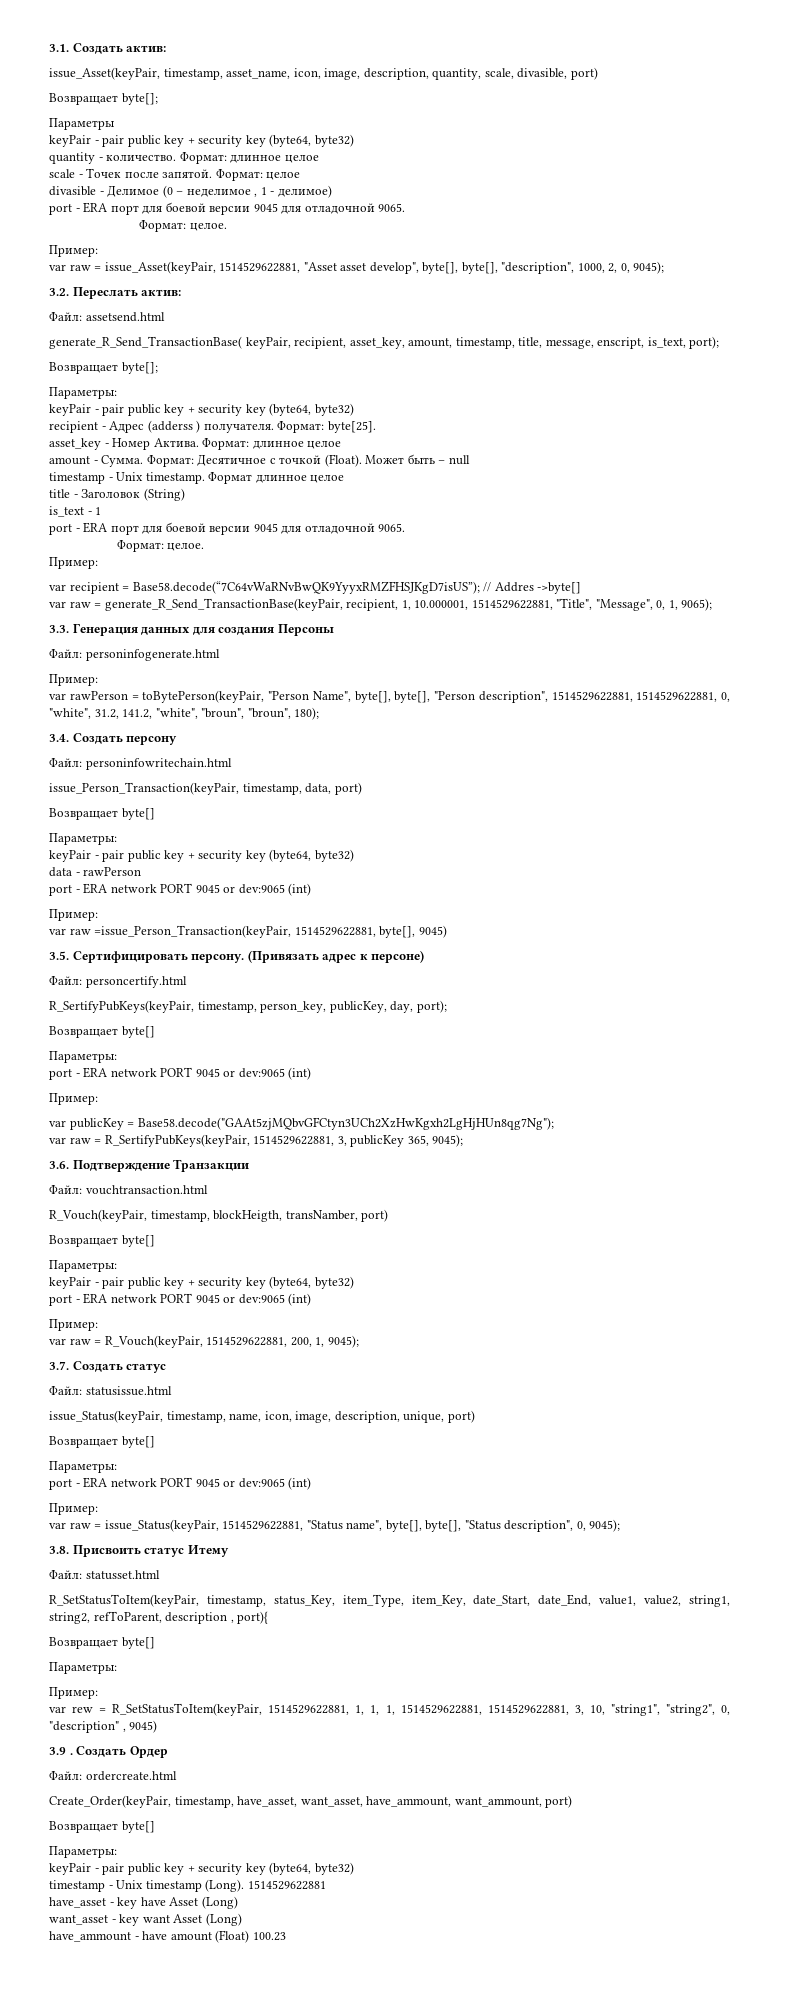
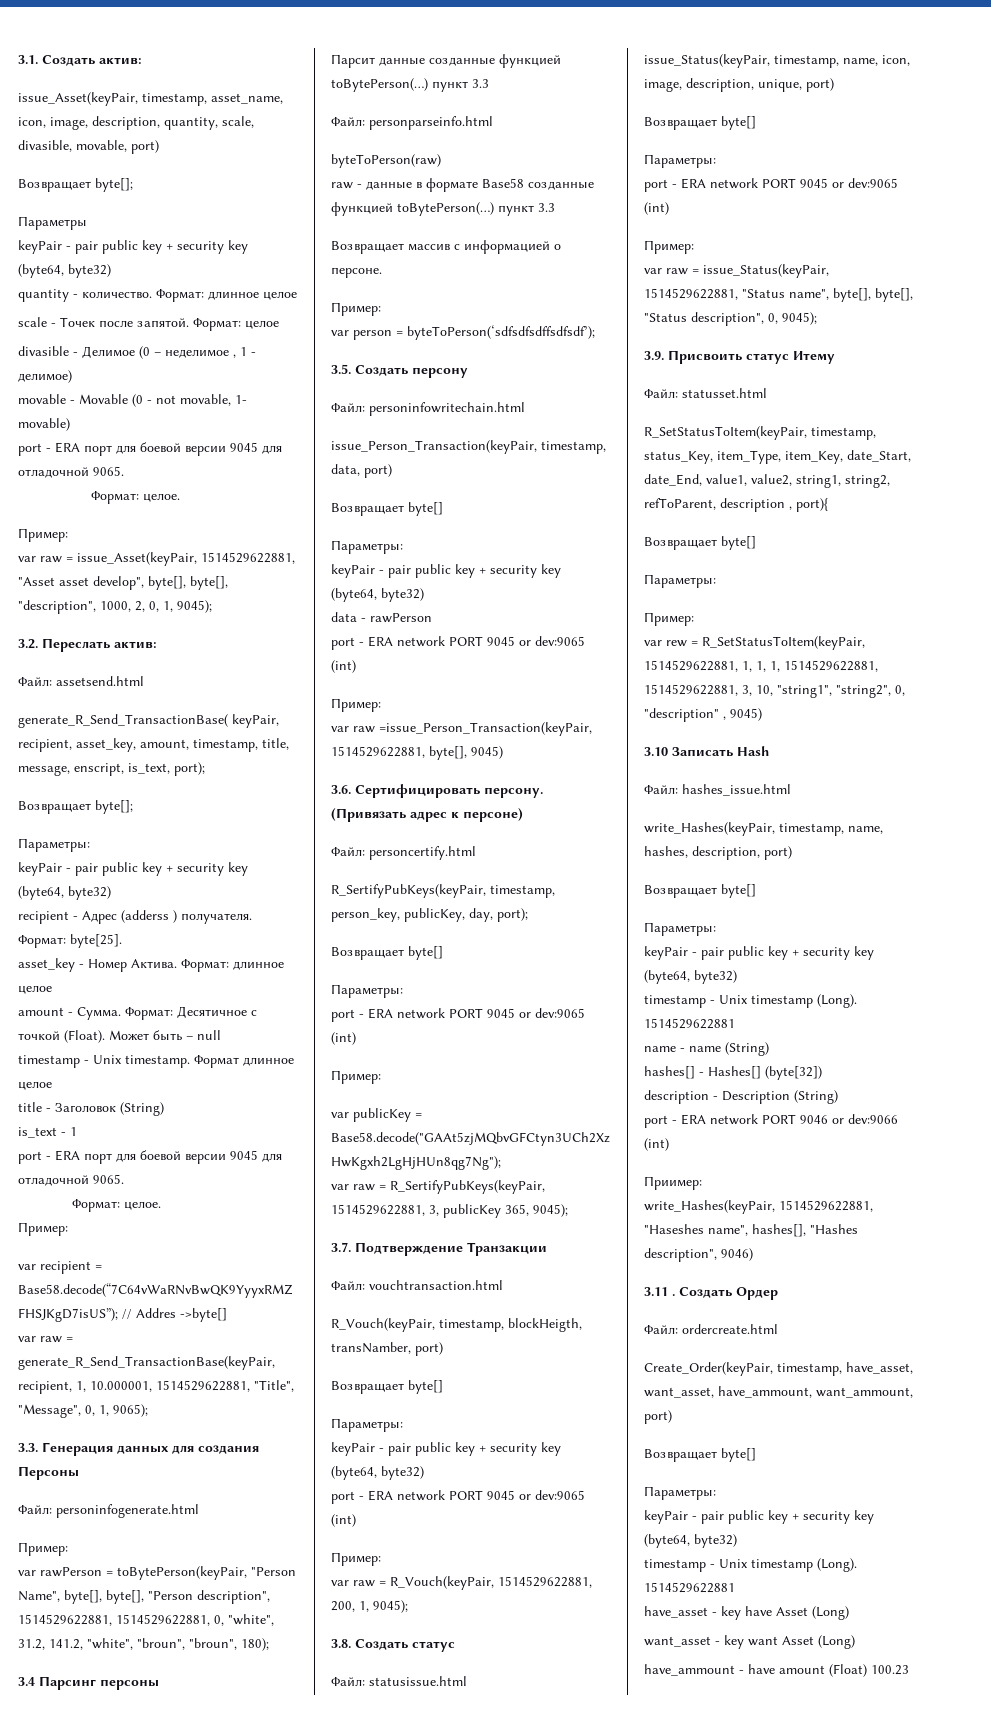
- issue_Asset(keyPair, timestamp, asset_name, icon, image, description, quantity, scale, divasible, port)
+ issue_Asset(keyPair, timestamp, asset_name, icon, image, description, quantity, scale, divasible, movable, port)
+ movable - Movable (0 - not movable, 1- movable)
- var raw = issue_Asset(keyPair, 1514529622881, "Asset asset develop", byte[], byte[], "description", 1000, 2, 0, 9045);
+ var raw = issue_Asset(keyPair, 1514529622881, "Asset asset develop", byte[], byte[], "description", 1000, 2, 0, 1, 9045);
- 3.4. Создать персону
+ 3.4 Парсинг персоны
+ Парсит данные созданные функцией toBytePerson(…) пункт 3.3
+ Файл: personparseinfo.html
+ byteToPerson(raw)
+ raw - данные в формате Base58 созданные функцией toBytePerson(…) пункт 3.3
+ Возвращает массив с информацией о персоне.
+ Пример:
+ var person = byteToPerson(‘sdfsdfsdffsdfsdf’);
+ 3.5. Создать персону
- 3.5. Сертифицировать персону.
+ 3.6. Сертифицировать персону.
- 3.6. Подтверждение Транзакции
+ 3.7. Подтверждение Транзакции
- 3.7. Создать статус
+ 3.8. Создать статус
- 3.8. Присвоить статус Итему
+ 3.9. Присвоить статус Итему
- 3.9 .
+ 3.10 Записать Hash
+ Файл: hashes_issue.html
+ write_Hashes(keyPair, timestamp, name, hashes, description, port)
+ Возвращает byte[]
+ Параметры:
+ keyPair - pair public key + security key (byte64, byte32)
+ timestamp - Unix timestamp (Long). 1514529622881
+ name - name (String)
+ hashes[] - Hashes[] (byte[32])
+ description - Description (String)
+ port - ERA network PORT 9046 or dev:9066 (int)
+ Приимер:
+ write_Hashes(keyPair, 1514529622881, "Haseshes name", hashes[], "Hashes description", 9046)
+ 3.11 .

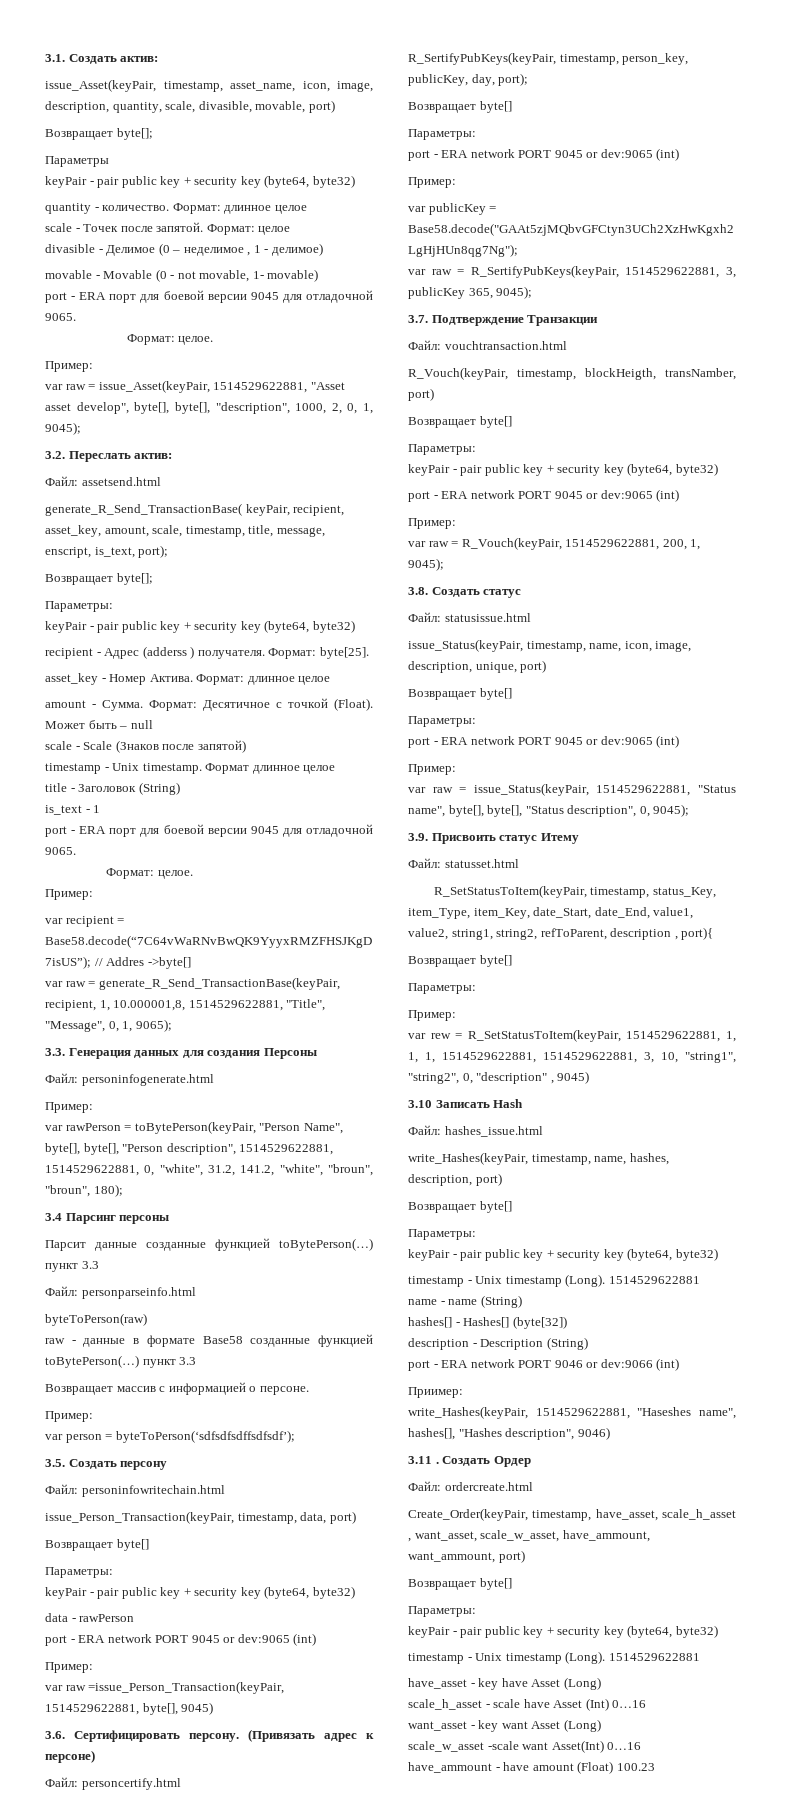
- generate_R_Send_TransactionBase( keyPair, recipient, asset_key, amount, timestamp, title, message, enscript, is_text, port);
+ generate_R_Send_TransactionBase( keyPair, recipient, asset_key, amount, scale, timestamp, title, message, enscript, is_text, port);
+ scale - Scale (Знаков после запятой)
- var raw = generate_R_Send_TransactionBase(keyPair, recipient, 1, 10.000001, 1514529622881, "Title", "Message", 0, 1, 9065);
+ var raw = generate_R_Send_TransactionBase(keyPair, recipient, 1, 10.000001,8, 1514529622881, "Title", "Message", 0, 1, 9065);
- Create_Order(keyPair, timestamp, have_asset, want_asset, have_ammount, want_ammount, port)
+ Create_Order(keyPair, timestamp, have_asset, scale_h_asset , want_asset, scale_w_asset, have_ammount, want_ammount, port)
+ scale_h_asset - scale have Asset (Int) 0…16
+ scale_w_asset -scale want Asset(Int) 0…16

